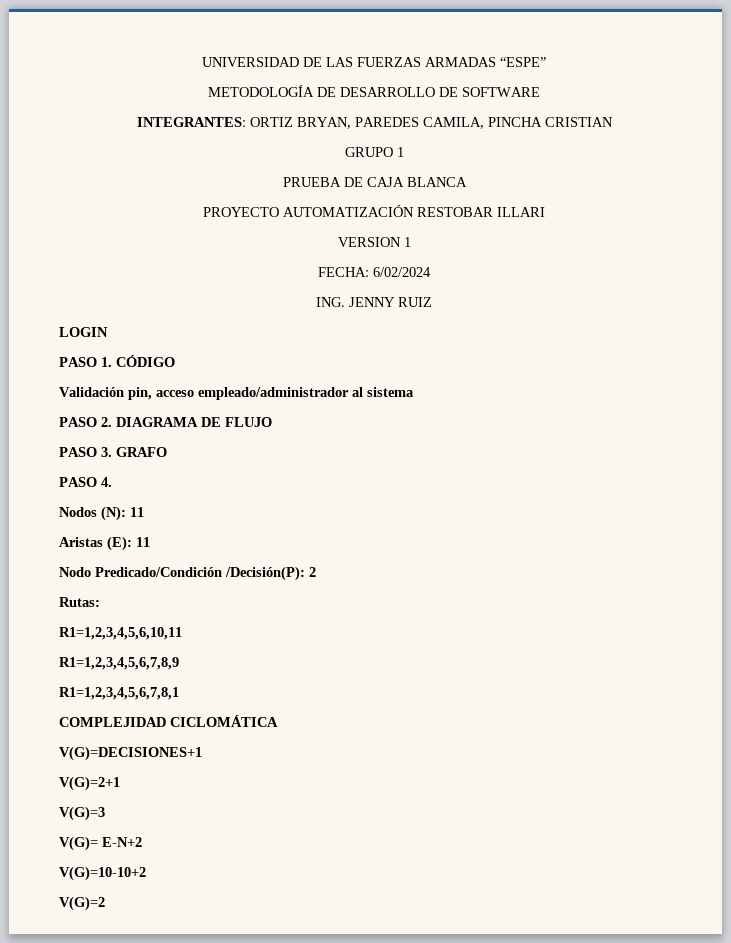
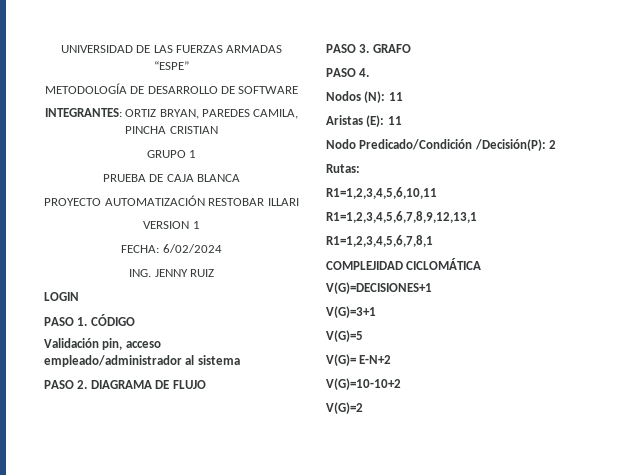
- R1=1,2,3,4,5,6,7,8,9
+ R1=1,2,3,4,5,6,7,8,9,12,13,1
- V(G)=2+1
- V(G)=3
+ V(G)=3+1
+ V(G)=5

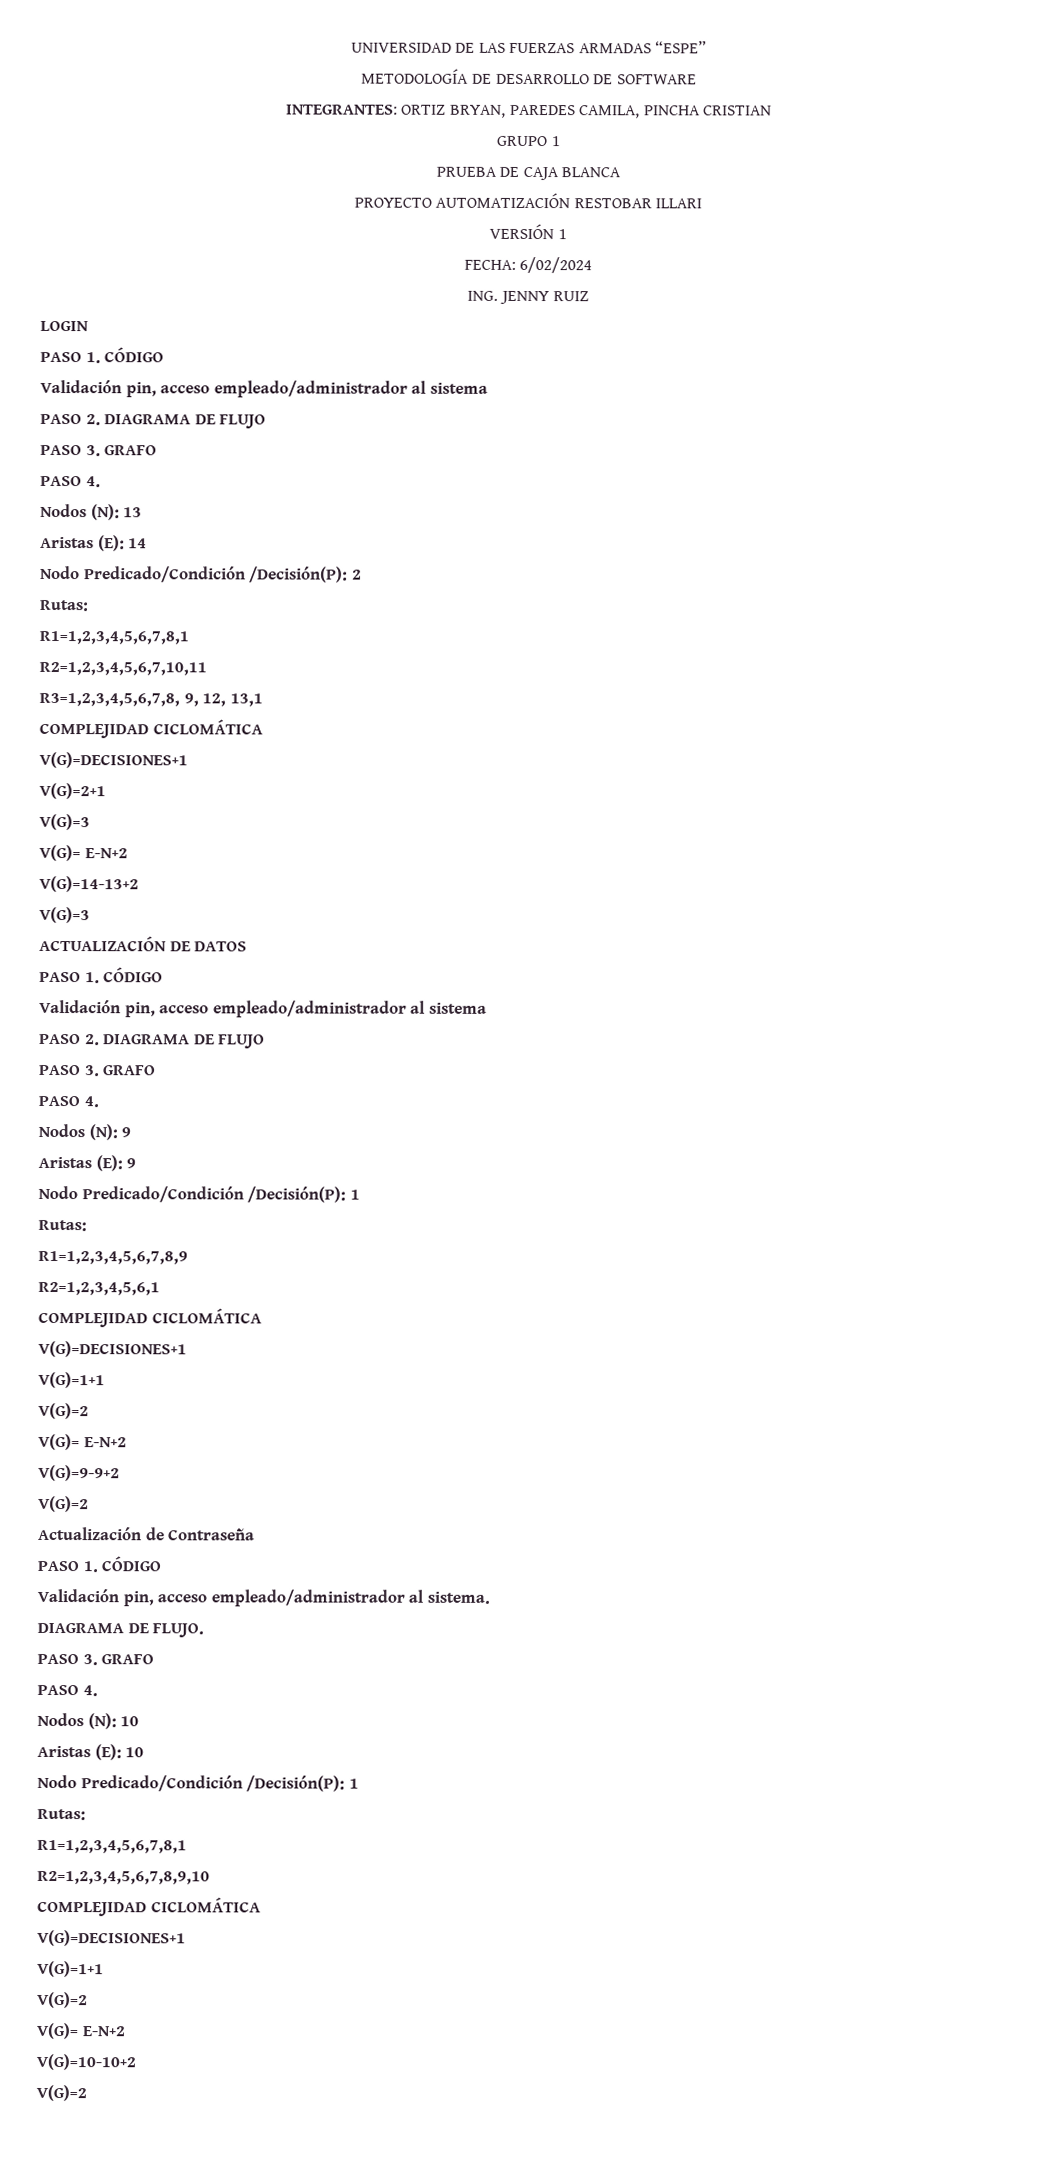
- VERSION 1
+ VERSIÓN 1
- Nodos (N): 11
- Aristas (E): 11
+ Nodos (N): 13
+ Aristas (E): 14
  Nodo Predicado/Condición /Decisión(P): 2
  Rutas:
- R1=1,2,3,4,5,6,10,11
- R1=1,2,3,4,5,6,7,8,9,12,13,1
  R1=1,2,3,4,5,6,7,8,1
+ R2=1,2,3,4,5,6,7,10,11
+ R3=1,2,3,4,5,6,7,8, 9, 12, 13,1
  COMPLEJIDAD CICLOMÁTICA
  V(G)=DECISIONES+1
- V(G)=3+1
- V(G)=5
+ V(G)=2+1
+ V(G)=3
+ V(G)= E-N+2
+ V(G)=14-13+2
+ V(G)=3
+ ACTUALIZACIÓN DE DATOS
+ PASO 1. CÓDIGO
+ Validación pin, acceso empleado/administrador al sistema
+ PASO 2. DIAGRAMA DE FLUJO
+ PASO 3. GRAFO
+ PASO 4.
+ Nodos (N): 9
+ Aristas (E): 9
+ Nodo Predicado/Condición /Decisión(P): 1
+ Rutas:
+ R1=1,2,3,4,5,6,7,8,9
+ R2=1,2,3,4,5,6,1
+ COMPLEJIDAD CICLOMÁTICA
+ V(G)=DECISIONES+1
+ V(G)=1+1
+ V(G)=2
+ V(G)= E-N+2
+ V(G)=9-9+2
+ V(G)=2
+ Actualización de Contraseña
+ PASO 1. CÓDIGO
+ Validación pin, acceso empleado/administrador al sistema.
+ DIAGRAMA DE FLUJO.
+ PASO 3. GRAFO
+ PASO 4.
+ Nodos (N): 10
+ Aristas (E): 10
+ Nodo Predicado/Condición /Decisión(P): 1
+ Rutas:
+ R1=1,2,3,4,5,6,7,8,1
+ R2=1,2,3,4,5,6,7,8,9,10
+ COMPLEJIDAD CICLOMÁTICA
+ V(G)=DECISIONES+1
+ V(G)=1+1
+ V(G)=2

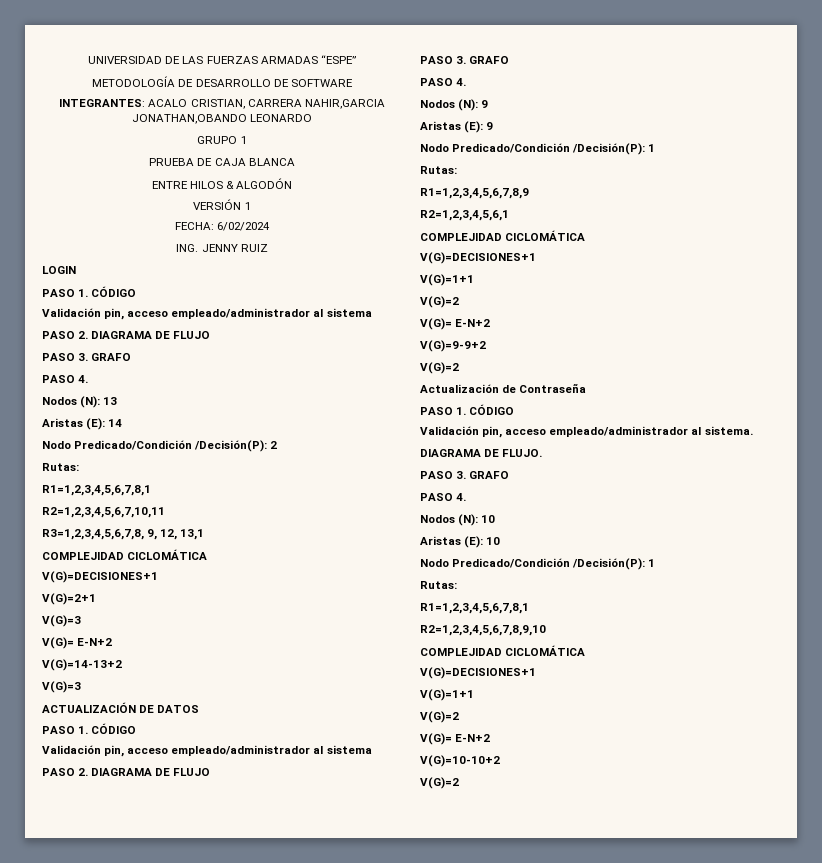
- INTEGRANTES: ORTIZ BRYAN, PAREDES CAMILA, PINCHA CRISTIAN
+ INTEGRANTES: ACALO CRISTIAN, CARRERA NAHIR,GARCIA JONATHAN,OBANDO LEONARDO
- PROYECTO AUTOMATIZACIÓN RESTOBAR ILLARI
+ ENTRE HILOS & ALGODÓN

